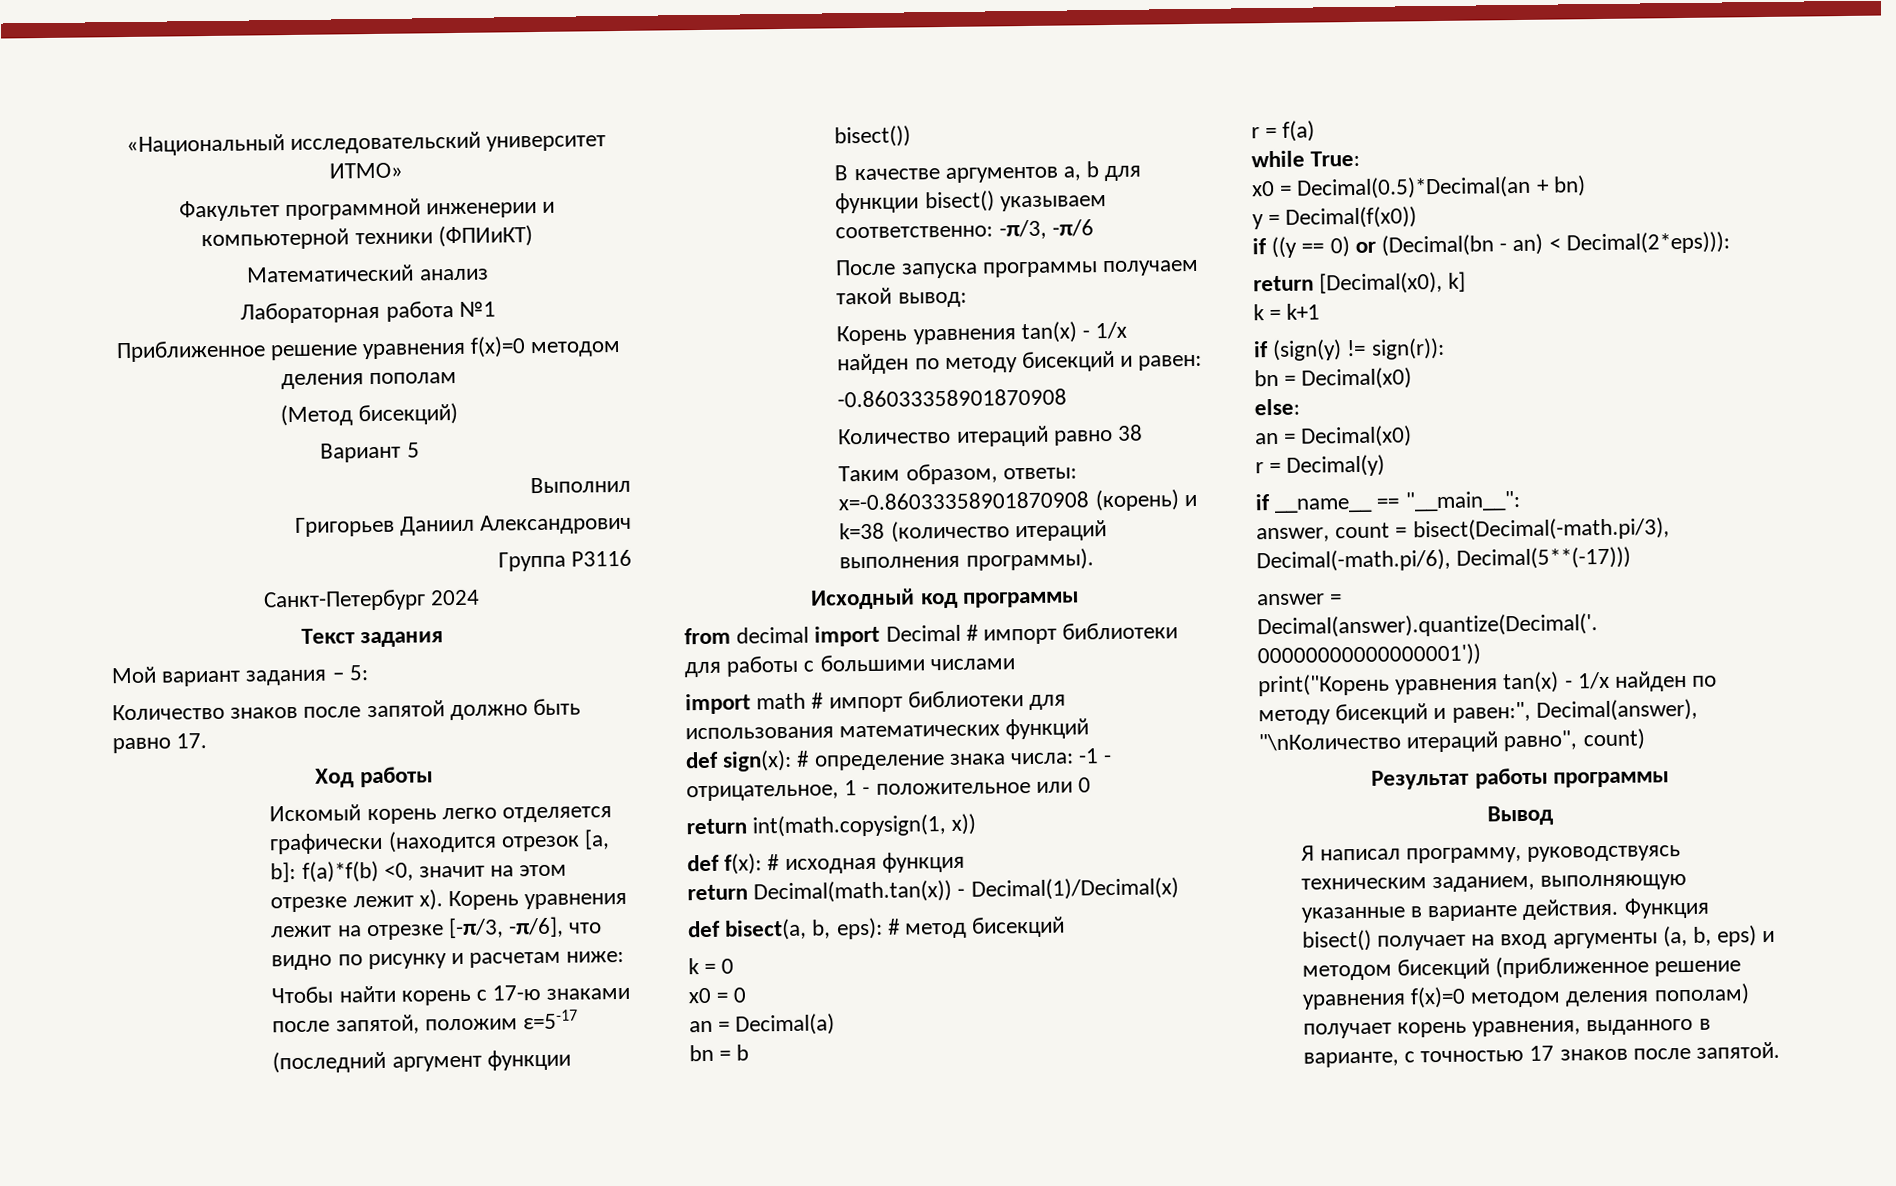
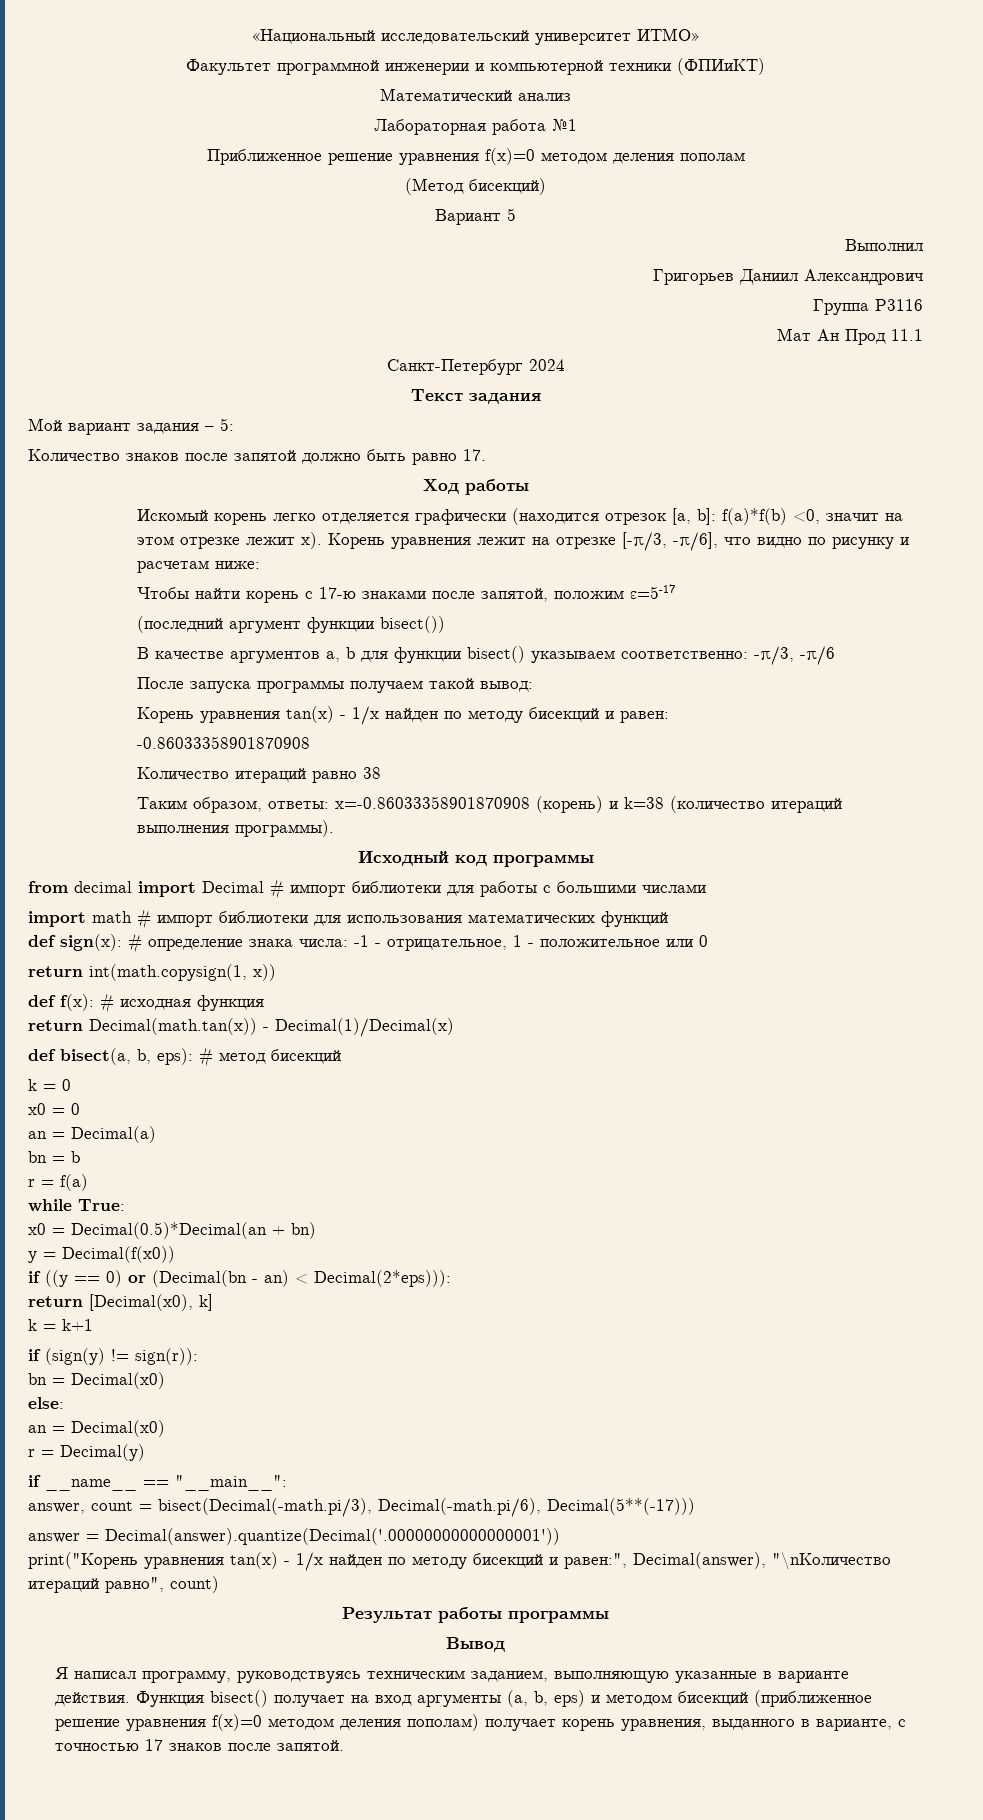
+ Мат Ан Прод 11.1

